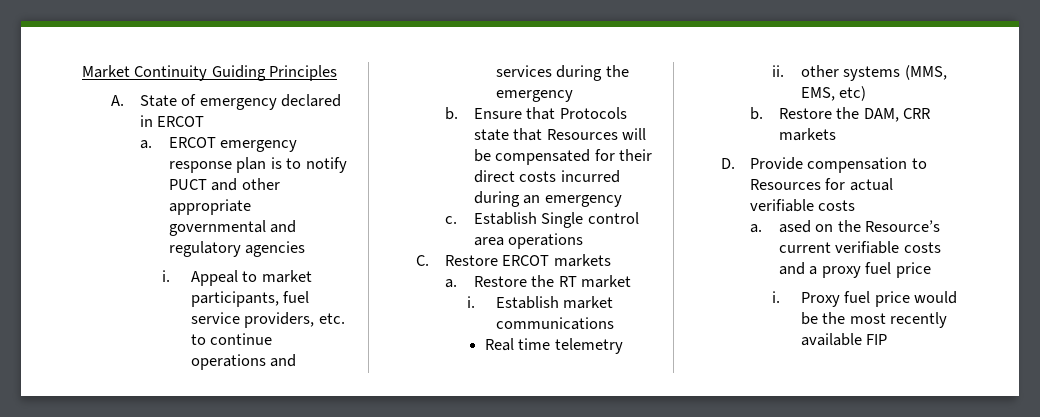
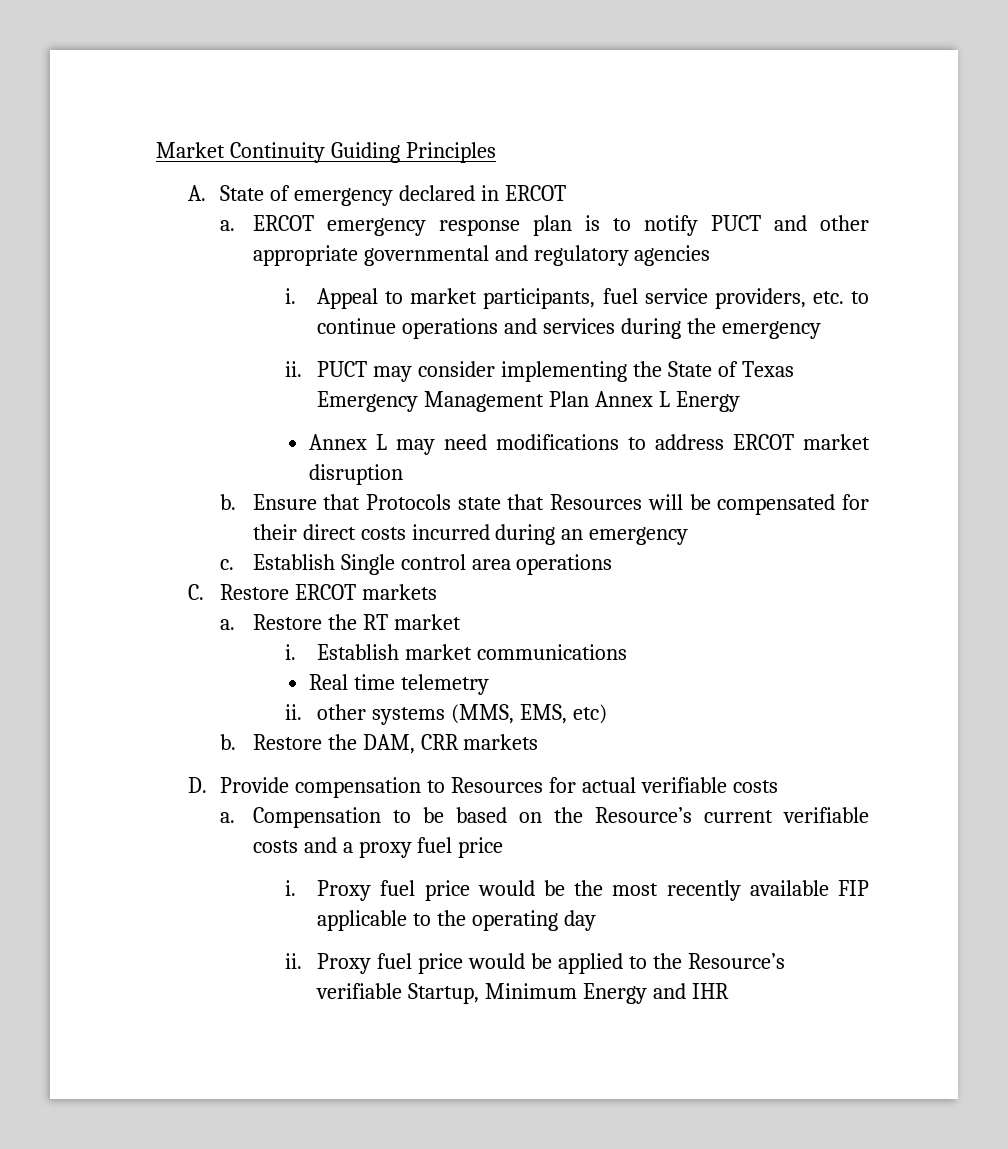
+ ii. PUCT may consider implementing the State of Texas Emergency Management Plan Annex L Energy
+ Annex L may need modifications to address ERCOT market disruption
- a. ased on the Resource’s current verifiable costs and a proxy fuel price
+ a. Compensation to be based on the Resource’s current verifiable costs and a proxy fuel price
- Proxy fuel price would be the most recently available FIP
+ Proxy fuel price would be the most recently available FIP applicable to the operating day
+ ii. Proxy fuel price would be applied to the Resource’s verifiable Startup, Minimum Energy and IHR

